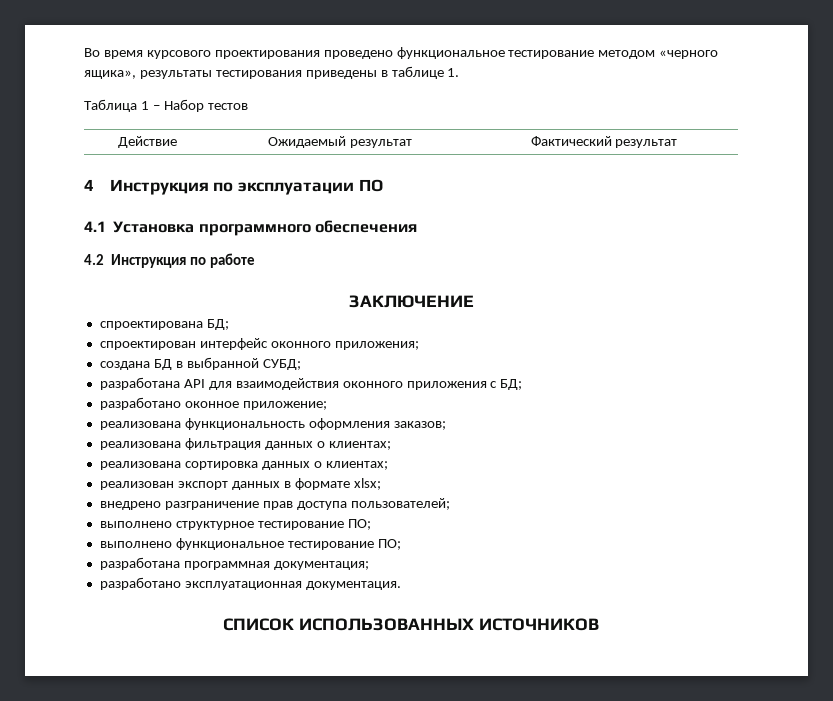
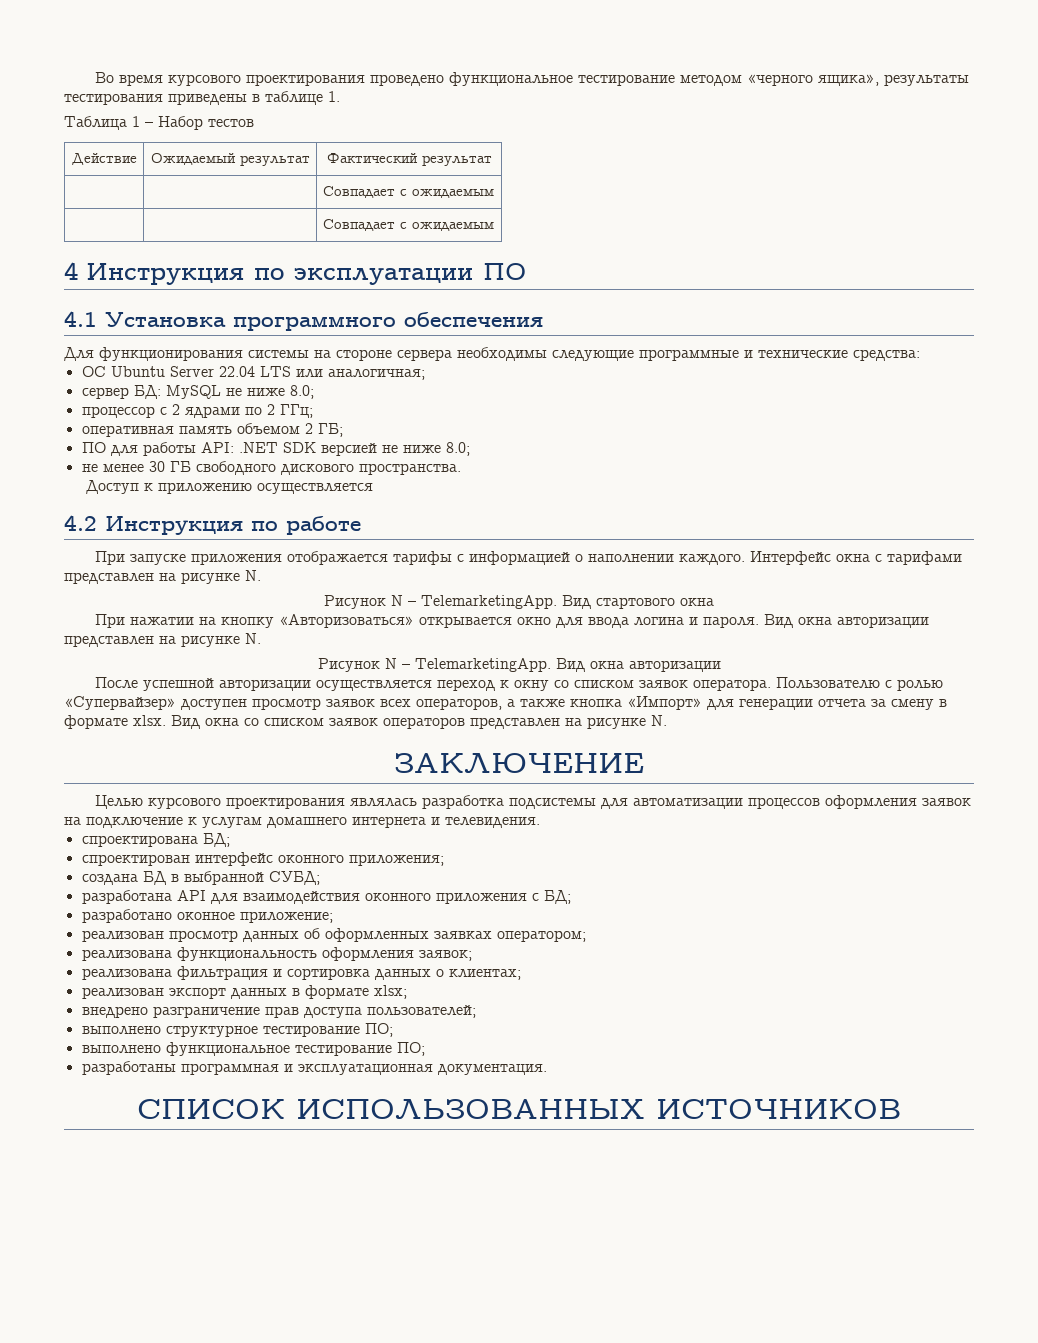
  Действие | Ожидаемый результат | Фактический результат
+ | | Совпадает с ожидаемым
+ | | Совпадает с ожидаемым
+ Для функционирования системы на стороне сервера необходимы следующие программные и технические средства:
+ ОС Ubuntu Server 22.04 LTS или аналогичная;
+ сервер БД: MySQL не ниже 8.0;
+ процессор с 2 ядрами по 2 ГГц;
+ оперативная память объемом 2 ГБ;
+ ПО для работы API: .NET SDK версией не ниже 8.0;
+ не менее 30 ГБ свободного дискового пространства.
+ Доступ к приложению осуществляется
  4.2 Инструкция по работе
+ При запуске приложения отображается тарифы с информацией о наполнении каждого. Интерфейс окна с тарифами представлен на рисунке N.
+ Рисунок N – TelemarketingApp. Вид стартового окна
+ При нажатии на кнопку «Авторизоваться» открывается окно для ввода логина и пароля. Вид окна авторизации представлен на рисунке N.
+ Рисунок N – TelemarketingApp. Вид окна авторизации
+ После успешной авторизации осуществляется переход к окну со списком заявок оператора. Пользователю с ролью «Супервайзер» доступен просмотр заявок всех операторов, а также кнопка «Импорт» для генерации отчета за смену в формате xlsx. Вид окна со списком заявок операторов представлен на рисунке N.
  ЗАКЛЮЧЕНИЕ
+ Целью курсового проектирования являлась разработка подсистемы для автоматизации процессов оформления заявок на подключение к услугам домашнего интернета и телевидения.
+ реализован просмотр данных об оформленных заявках оператором;
- реализована функциональность оформления заказов;
+ реализована функциональность оформления заявок;
- реализована фильтрация данных о клиентах;
- реализована сортировка данных о клиентах;
+ реализована фильтрация и сортировка данных о клиентах;
- разработана программная документация;
- разработано эксплуатационная документация.
+ разработаны программная и эксплуатационная документация.

